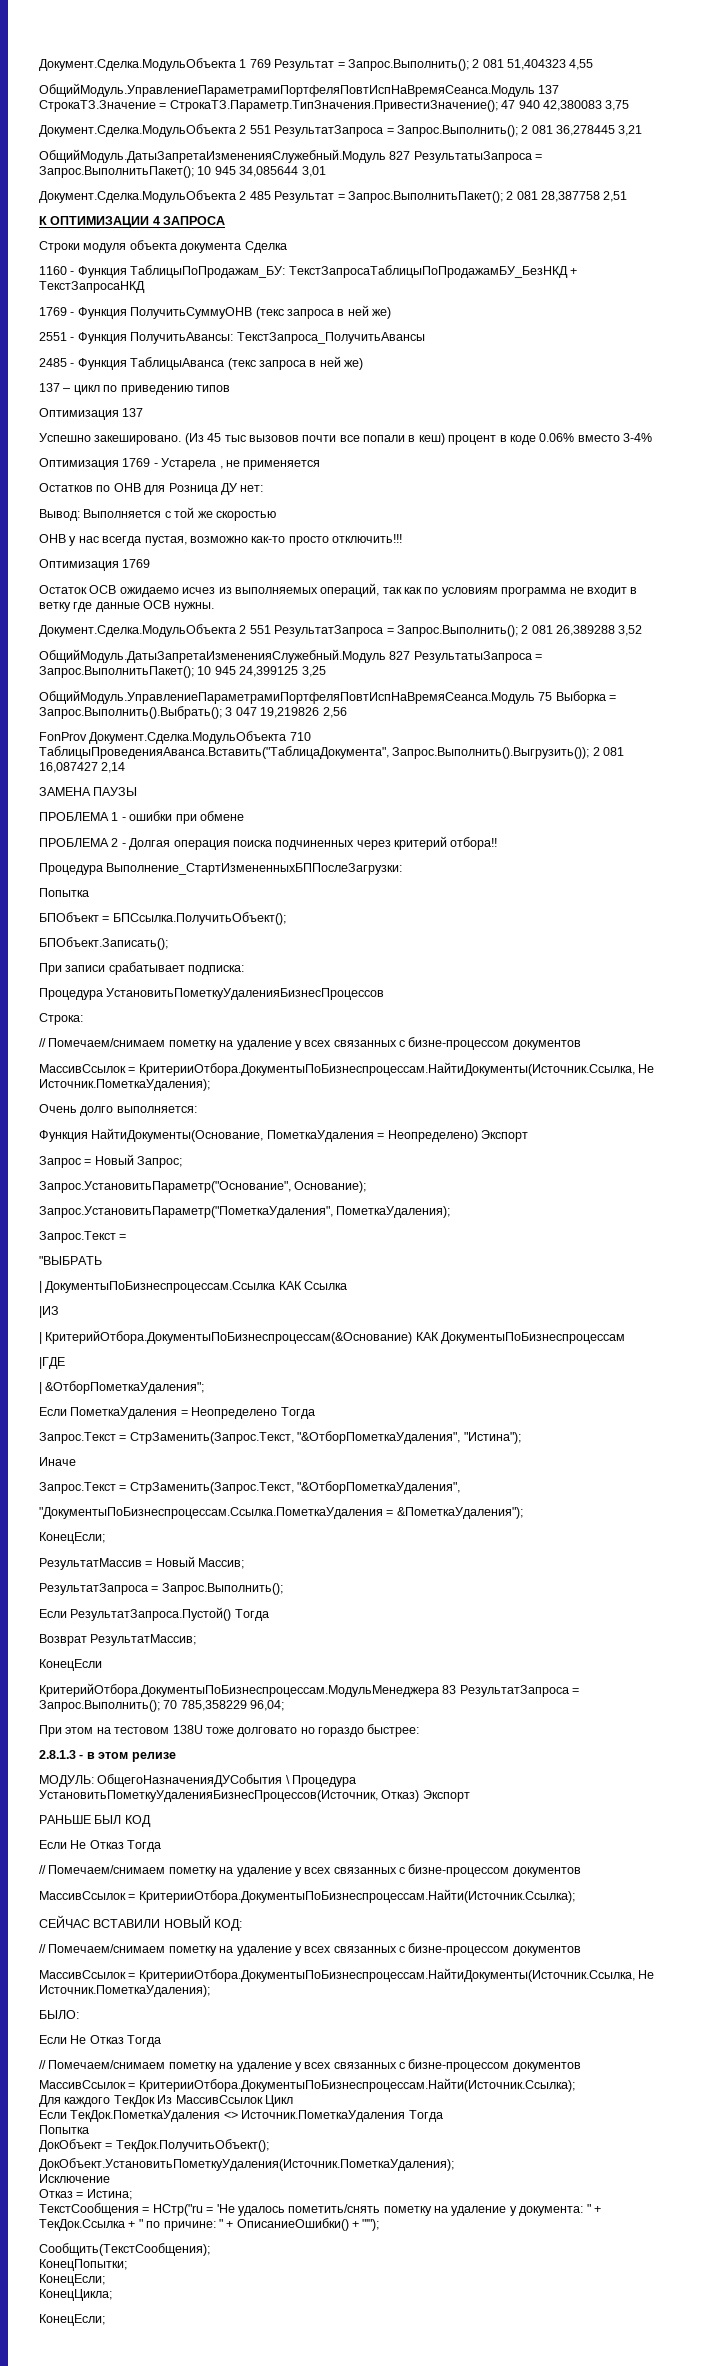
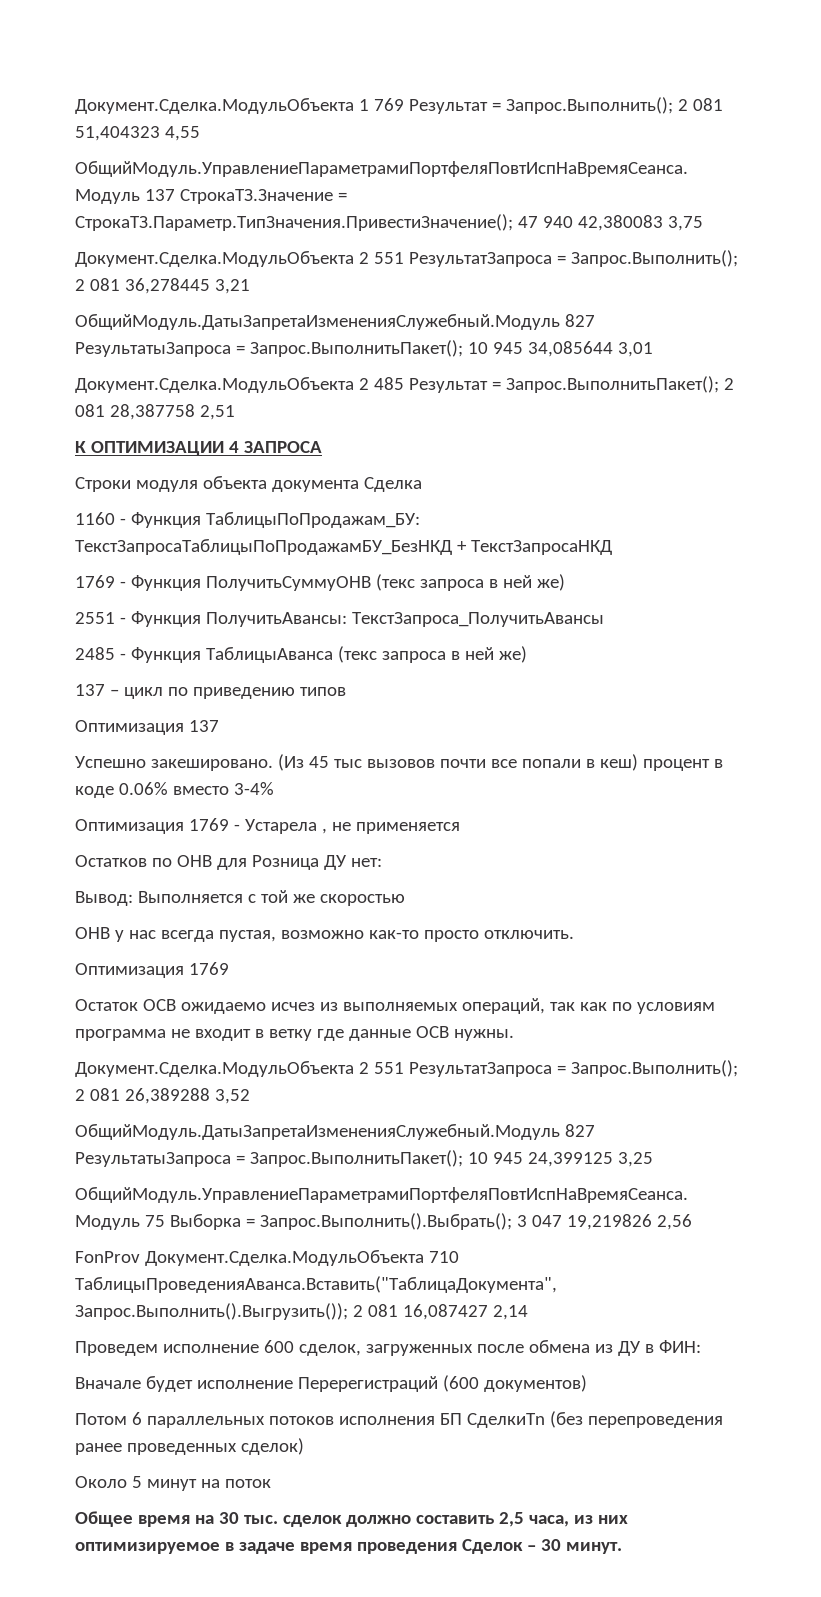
- ОНВ у нас всегда пустая, возможно как-то просто отключить!!!
+ ОНВ у нас всегда пустая, возможно как-то просто отключить.
- ЗАМЕНА ПАУЗЫ
- ПРОБЛЕМА 1 - ошибки при обмене
- ПРОБЛЕМА 2 - Долгая операция поиска подчиненных через критерий отбора!!
- Процедура Выполнение_СтартИзмененныхБППослеЗагрузки:
- Попытка
- БПОбъект = БПСсылка.ПолучитьОбъект();
- БПОбъект.Записать();
- При записи срабатывает подписка:
- Процедура УстановитьПометкуУдаленияБизнесПроцессов
- Строка:
- // Помечаем/снимаем пометку на удаление у всех связанных с бизне-процессом документов
- МассивСсылок = КритерииОтбора.ДокументыПоБизнеспроцессам.НайтиДокументы(Источник.Ссылка, Не Источник.ПометкаУдаления);
- Очень долго выполняется:
- Функция НайтиДокументы(Основание, ПометкаУдаления = Неопределено) Экспорт
- Запрос = Новый Запрос;
- Запрос.УстановитьПараметр("Основание", Основание);
- Запрос.УстановитьПараметр("ПометкаУдаления", ПометкаУдаления);
- Запрос.Текст =
- "ВЫБРАТЬ
- | ДокументыПоБизнеспроцессам.Ссылка КАК Ссылка
- |ИЗ
- | КритерийОтбора.ДокументыПоБизнеспроцессам(&Основание) КАК ДокументыПоБизнеспроцессам
- |ГДЕ
- | &ОтборПометкаУдаления";
- Если ПометкаУдаления = Неопределено Тогда
- Запрос.Текст = СтрЗаменить(Запрос.Текст, "&ОтборПометкаУдаления", "Истина");
- Иначе
- Запрос.Текст = СтрЗаменить(Запрос.Текст, "&ОтборПометкаУдаления",
- "ДокументыПоБизнеспроцессам.Ссылка.ПометкаУдаления = &ПометкаУдаления");
- КонецЕсли;
- РезультатМассив = Новый Массив;
- РезультатЗапроса = Запрос.Выполнить();
- Если РезультатЗапроса.Пустой() Тогда
- Возврат РезультатМассив;
- КонецЕсли
- КритерийОтбора.ДокументыПоБизнеспроцессам.МодульМенеджера 83 РезультатЗапроса = Запрос.Выполнить(); 70 785,358229 96,04;
- При этом на тестовом 138U тоже долговато но гораздо быстрее:
- 2.8.1.3 - в этом релизе
- МОДУЛЬ: ОбщегоНазначенияДУСобытия \ Процедура УстановитьПометкуУдаленияБизнесПроцессов(Источник, Отказ) Экспорт
- РАНЬШЕ БЫЛ КОД
- Если Не Отказ Тогда
- // Помечаем/снимаем пометку на удаление у всех связанных с бизне-процессом документов
- МассивСсылок = КритерииОтбора.ДокументыПоБизнеспроцессам.Найти(Источник.Ссылка);
- СЕЙЧАС ВСТАВИЛИ НОВЫЙ КОД:
- // Помечаем/снимаем пометку на удаление у всех связанных с бизне-процессом документов
- МассивСсылок = КритерииОтбора.ДокументыПоБизнеспроцессам.НайтиДокументы(Источник.Ссылка, Не Источник.ПометкаУдаления);
- БЫЛО:
- Если Не Отказ Тогда
- // Помечаем/снимаем пометку на удаление у всех связанных с бизне-процессом документов
- МассивСсылок = КритерииОтбора.ДокументыПоБизнеспроцессам.Найти(Источник.Ссылка);
- Для каждого ТекДок Из МассивСсылок Цикл
- Если ТекДок.ПометкаУдаления <> Источник.ПометкаУдаления Тогда
- Попытка
- ДокОбъект = ТекДок.ПолучитьОбъект();
- ДокОбъект.УстановитьПометкуУдаления(Источник.ПометкаУдаления);
- Исключение
- Отказ = Истина;
- ТекстСообщения = НСтр("ru = 'Не удалось пометить/снять пометку на удаление у документа: " + ТекДок.Ссылка + " по причине: " + ОписаниеОшибки() + "'");
- Сообщить(ТекстСообщения);
- КонецПопытки;
- КонецЕсли;
- КонецЦикла;
- КонецЕсли;
+ Проведем исполнение 600 сделок, загруженных после обмена из ДУ в ФИН:
+ Вначале будет исполнение Перерегистраций (600 документов)
+ Потом 6 параллельных потоков исполнения БП СделкиTn (без перепроведения ранее проведенных сделок)
+ Около 5 минут на поток
+ Общее время на 30 тыс. сделок должно составить 2,5 часа, из них оптимизируемое в задаче время проведения Сделок – 30 минут.

